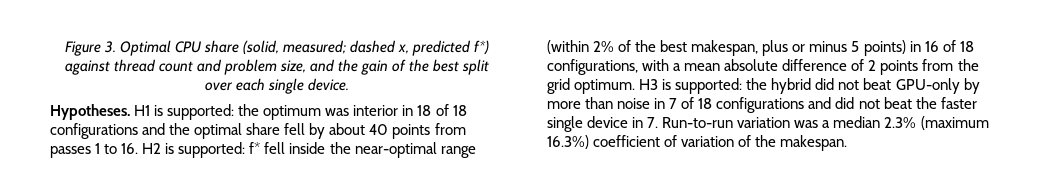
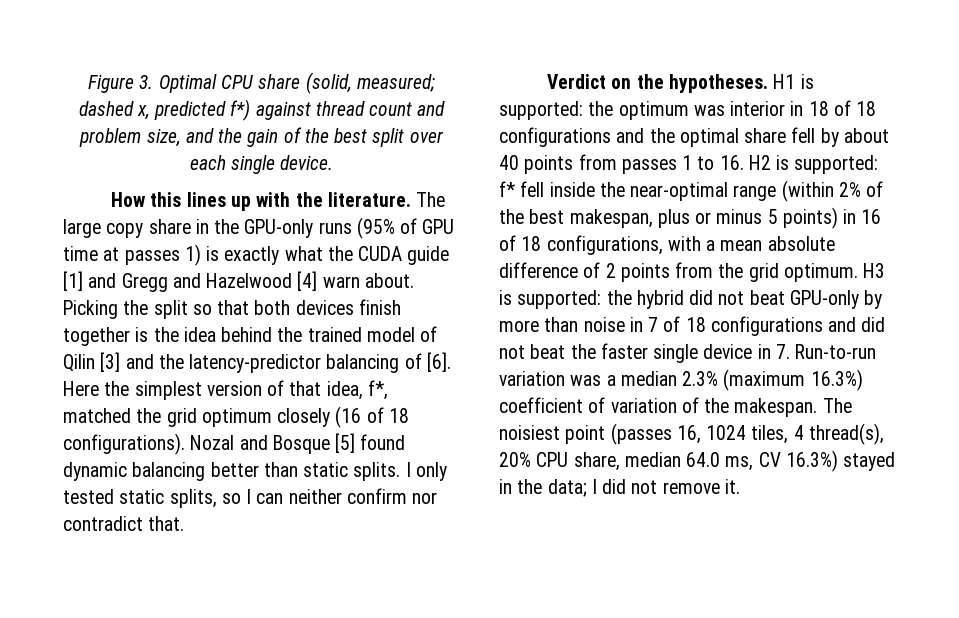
- Hypotheses.
+ How this lines up with the literature. The large copy share in the GPU-only runs (95% of GPU time at passes 1) is exactly what the CUDA guide [1] and Gregg and Hazelwood [4] warn about. Picking the split so that both devices finish together is the idea behind the trained model of Qilin [3] and the latency-predictor balancing of [6]. Here the simplest version of that idea, f*, matched the grid optimum closely (16 of 18 configurations). Nozal and Bosque [5] found dynamic balancing better than static splits. I only tested static splits, so I can neither confirm nor contradict that.
+ Verdict on the hypotheses.
+ The noisiest point (passes 16, 1024 tiles, 4 thread(s), 20% CPU share, median 64.0 ms, CV 16.3%) stayed in the data; I did not remove it.

